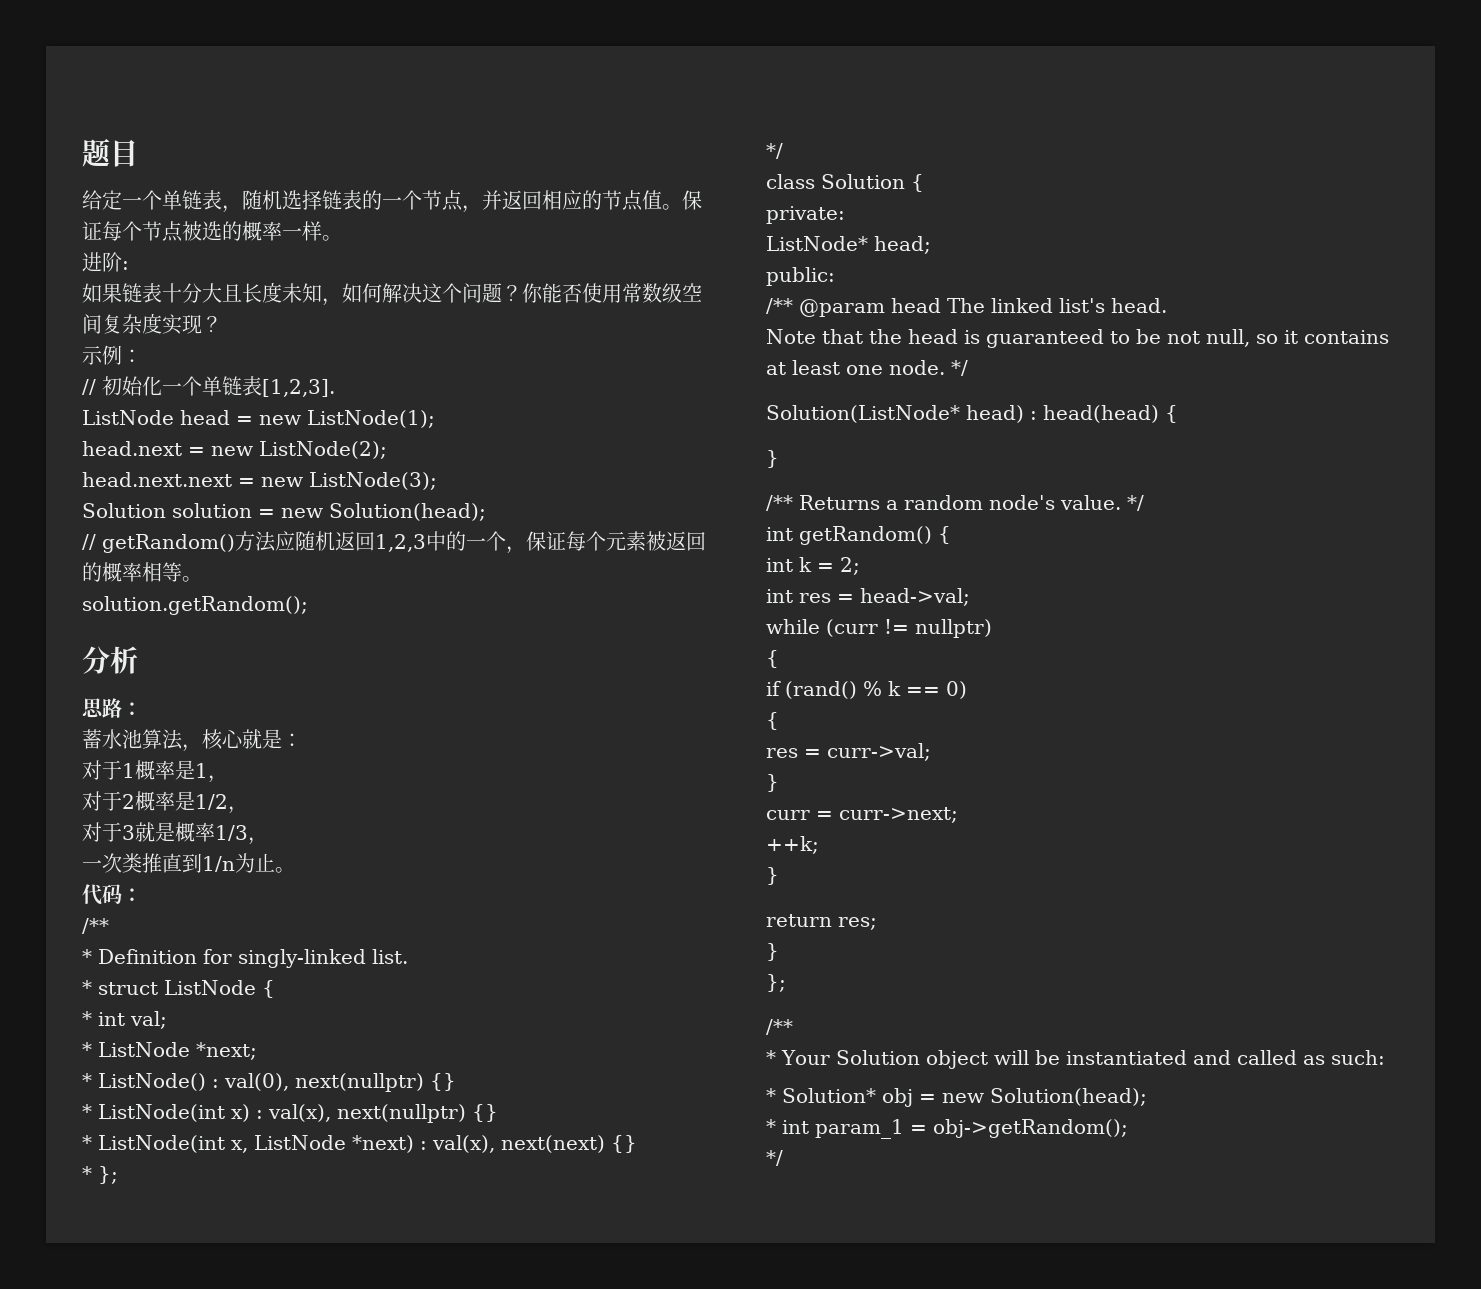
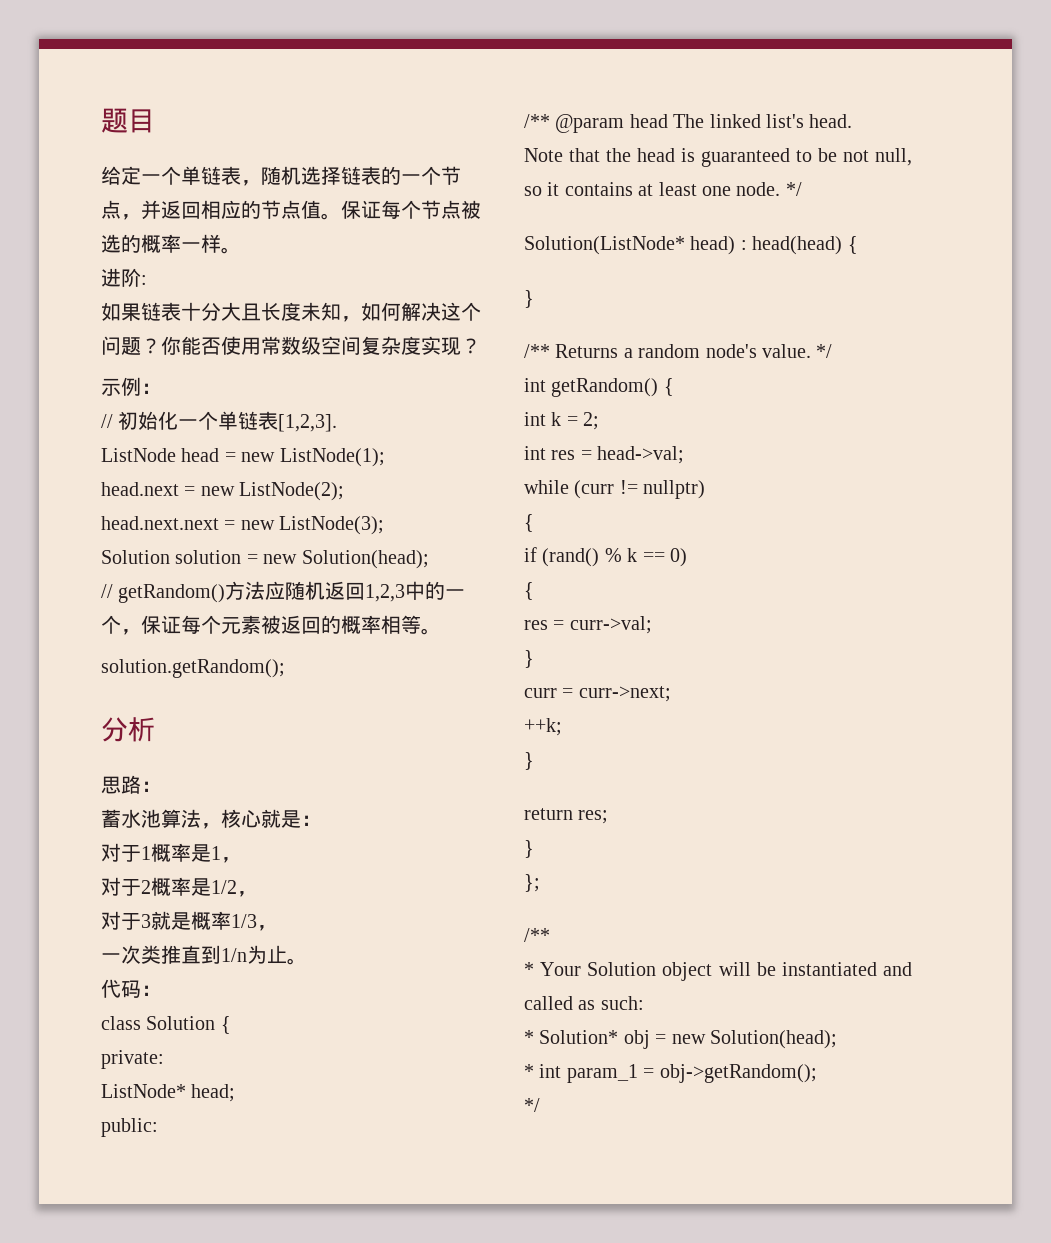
  代码：
- /**
- * Definition for singly-linked list.
- * struct ListNode {
- * int val;
- * ListNode *next;
- * ListNode() : val(0), next(nullptr) {}
- * ListNode(int x) : val(x), next(nullptr) {}
- * ListNode(int x, ListNode *next) : val(x), next(next) {}
- * };
- */

